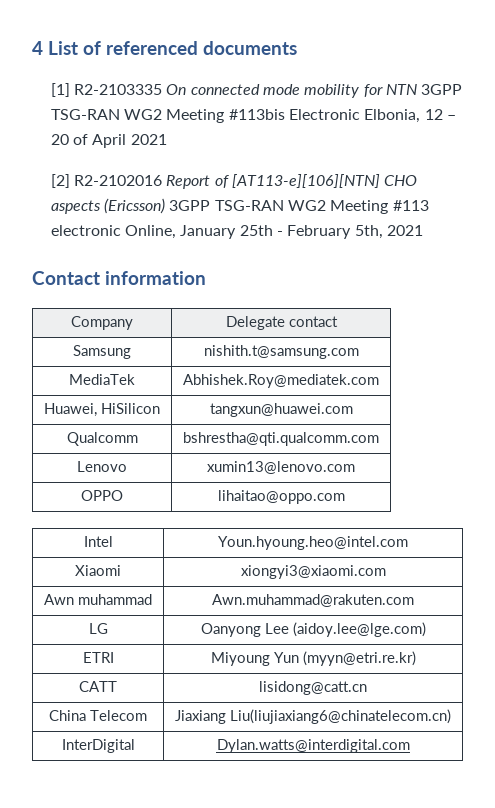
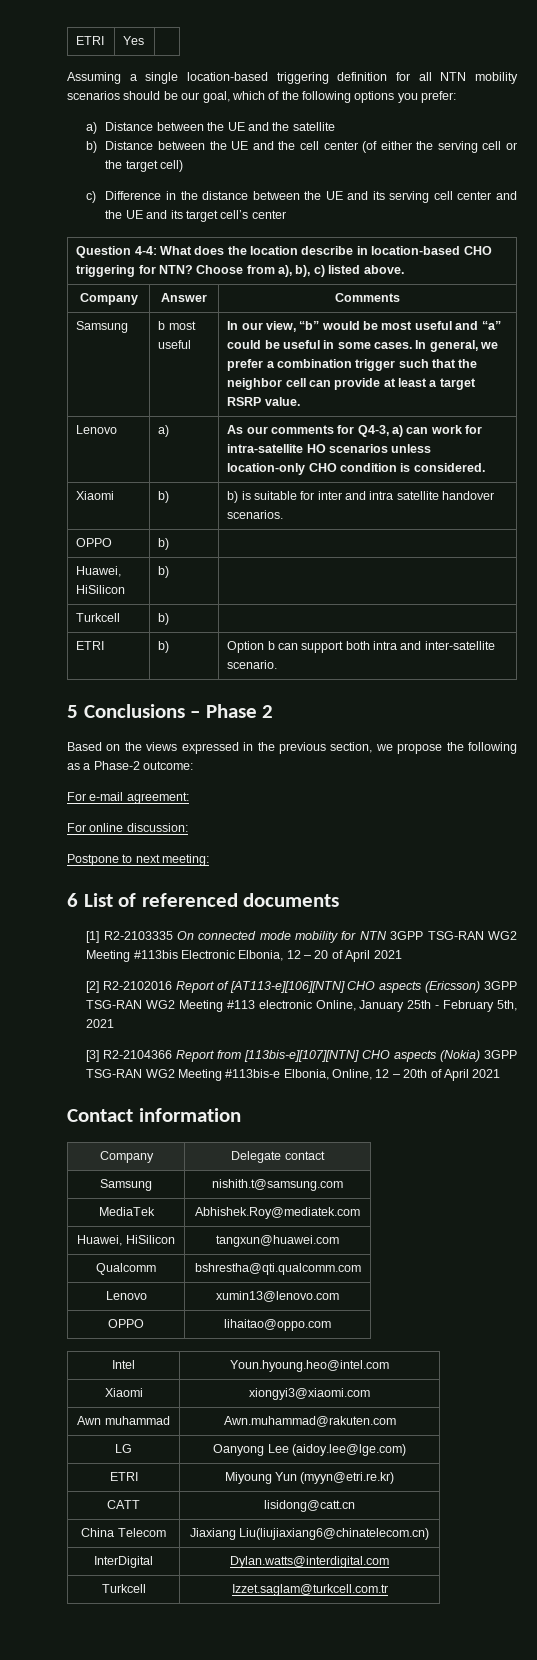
- 4 List of referenced documents
+ ETRI | Yes |
+ Assuming a single location-based triggering definition for all NTN mobility scenarios should be our goal, which of the following options you prefer:
+ a) Distance between the UE and the satellite
+ b) Distance between the UE and the cell center (of either the serving cell or the target cell)
+ c) Difference in the distance between the UE and its serving cell center and the UE and its target cell’s center
+ Question 4-4: What does the location describe in location-based CHO triggering for NTN? Choose from a), b), c) listed above.
+ Company | Answer | Comments
+ Samsung | b most useful | In our view, “b” would be most useful and “a” could be useful in some cases. In general, we prefer a combination trigger such that the neighbor cell can provide at least a target RSRP value.
+ Lenovo | a) | As our comments for Q4-3, a) can work for intra-satellite HO scenarios unless location-only CHO condition is considered.
+ Xiaomi | b) | b) is suitable for inter and intra satellite handover scenarios.
+ OPPO | b) |
+ Huawei, HiSilicon | b) |
+ Turkcell | b) |
+ ETRI | b) | Option b can support both intra and inter-satellite scenario.
+ 5 Conclusions – Phase 2
+ Based on the views expressed in the previous section, we propose the following as a Phase-2 outcome:
+ For e-mail agreement:
+ For online discussion:
+ Postpone to next meeting:
+ 6 List of referenced documents
+ [3] R2-2104366 Report from [113bis-e][107][NTN] CHO aspects (Nokia) 3GPP TSG-RAN WG2 Meeting #113bis-e Elbonia, Online, 12 – 20th of April 2021
+ Turkcell | Izzet.saglam@turkcell.com.tr

